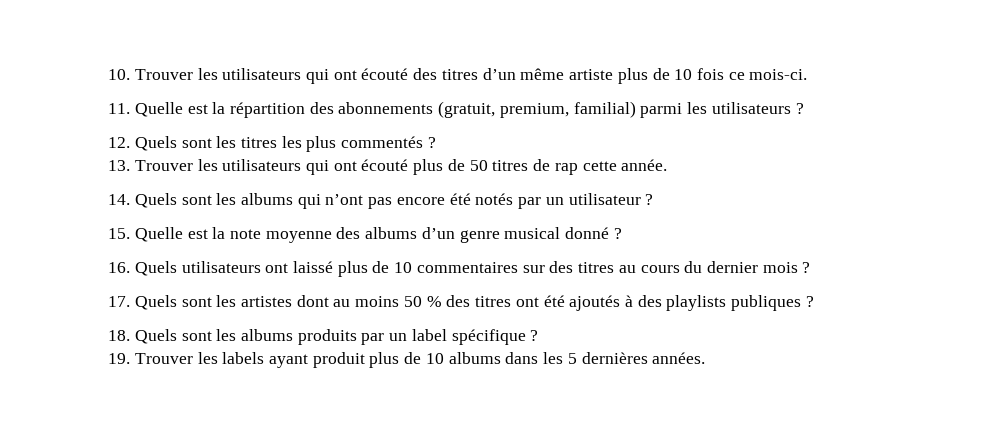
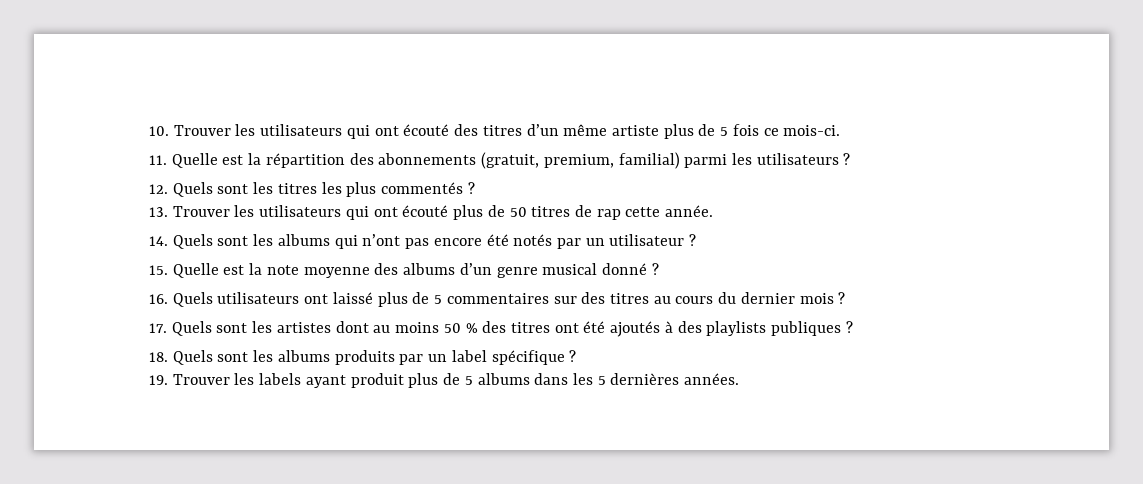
- 10. Trouver les utilisateurs qui ont écouté des titres d’un même artiste plus de 10 fois ce mois-ci.
+ 10. Trouver les utilisateurs qui ont écouté des titres d’un même artiste plus de 5 fois ce mois-ci.
- 16. Quels utilisateurs ont laissé plus de 10 commentaires sur des titres au cours du dernier mois ?
+ 16. Quels utilisateurs ont laissé plus de 5 commentaires sur des titres au cours du dernier mois ?
- 19. Trouver les labels ayant produit plus de 10 albums dans les 5 dernières années.
+ 19. Trouver les labels ayant produit plus de 5 albums dans les 5 dernières années.

